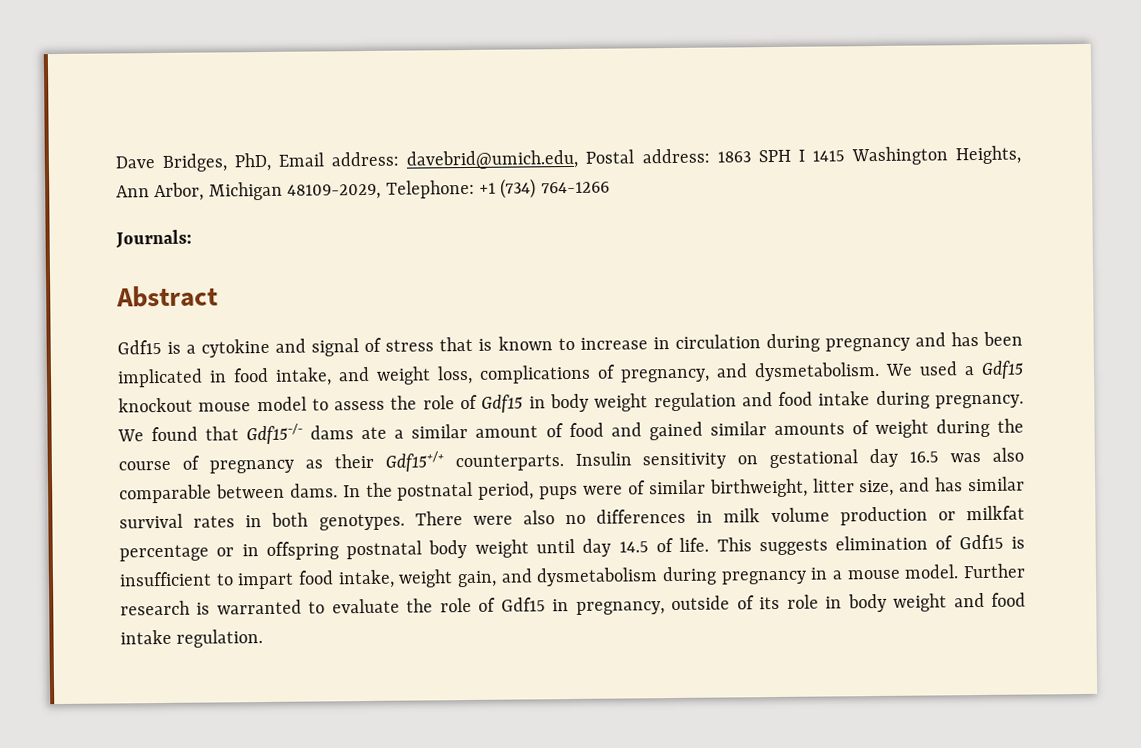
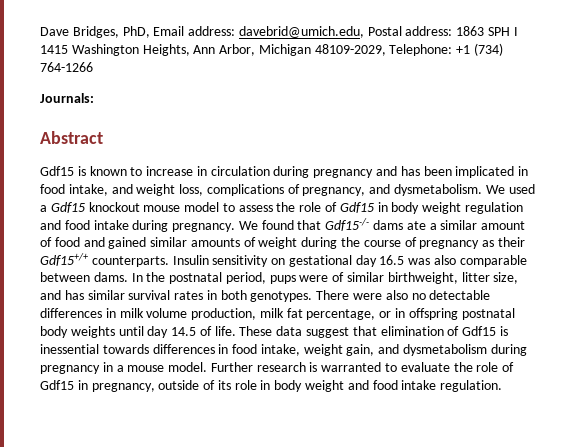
- Gdf15 is a cytokine and signal of stress that is known to increase in circulation during pregnancy and has been implicated in food intake, and weight loss, complications of pregnancy, and dysmetabolism.
+ Gdf15 is known to increase in circulation during pregnancy and has been implicated in food intake, and weight loss, complications of pregnancy, and dysmetabolism.
- There were also no differences in milk volume production or milkfat percentage or in offspring postnatal body weight until day 14.5 of life.
+ There were also no detectable differences in milk volume production, milk fat percentage, or in offspring postnatal body weights until day 14.5 of life.
- This suggests elimination of Gdf15 is insufficient to impart food intake, weight gain, and dysmetabolism during pregnancy in a mouse model.
+ These data suggest that elimination of Gdf15 is inessential towards differences in food intake, weight gain, and dysmetabolism during pregnancy in a mouse model.

